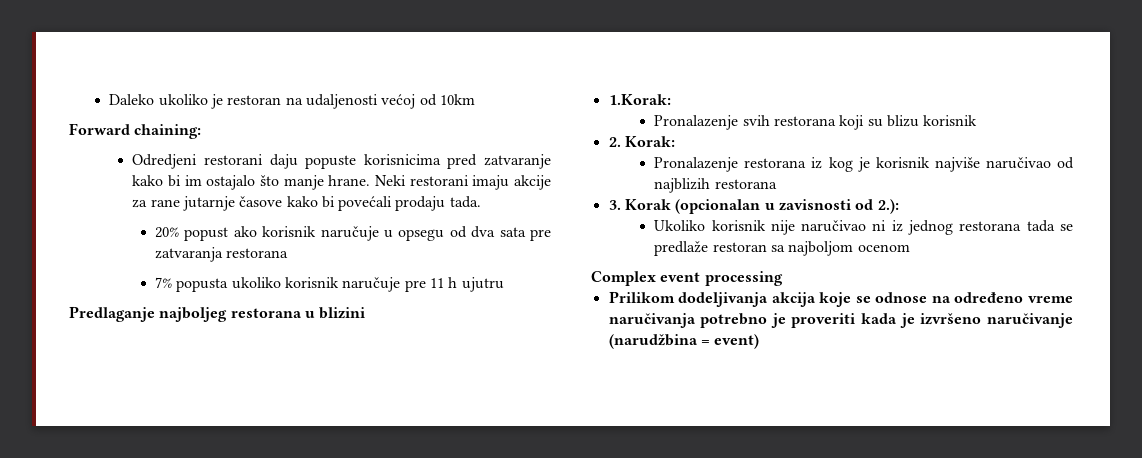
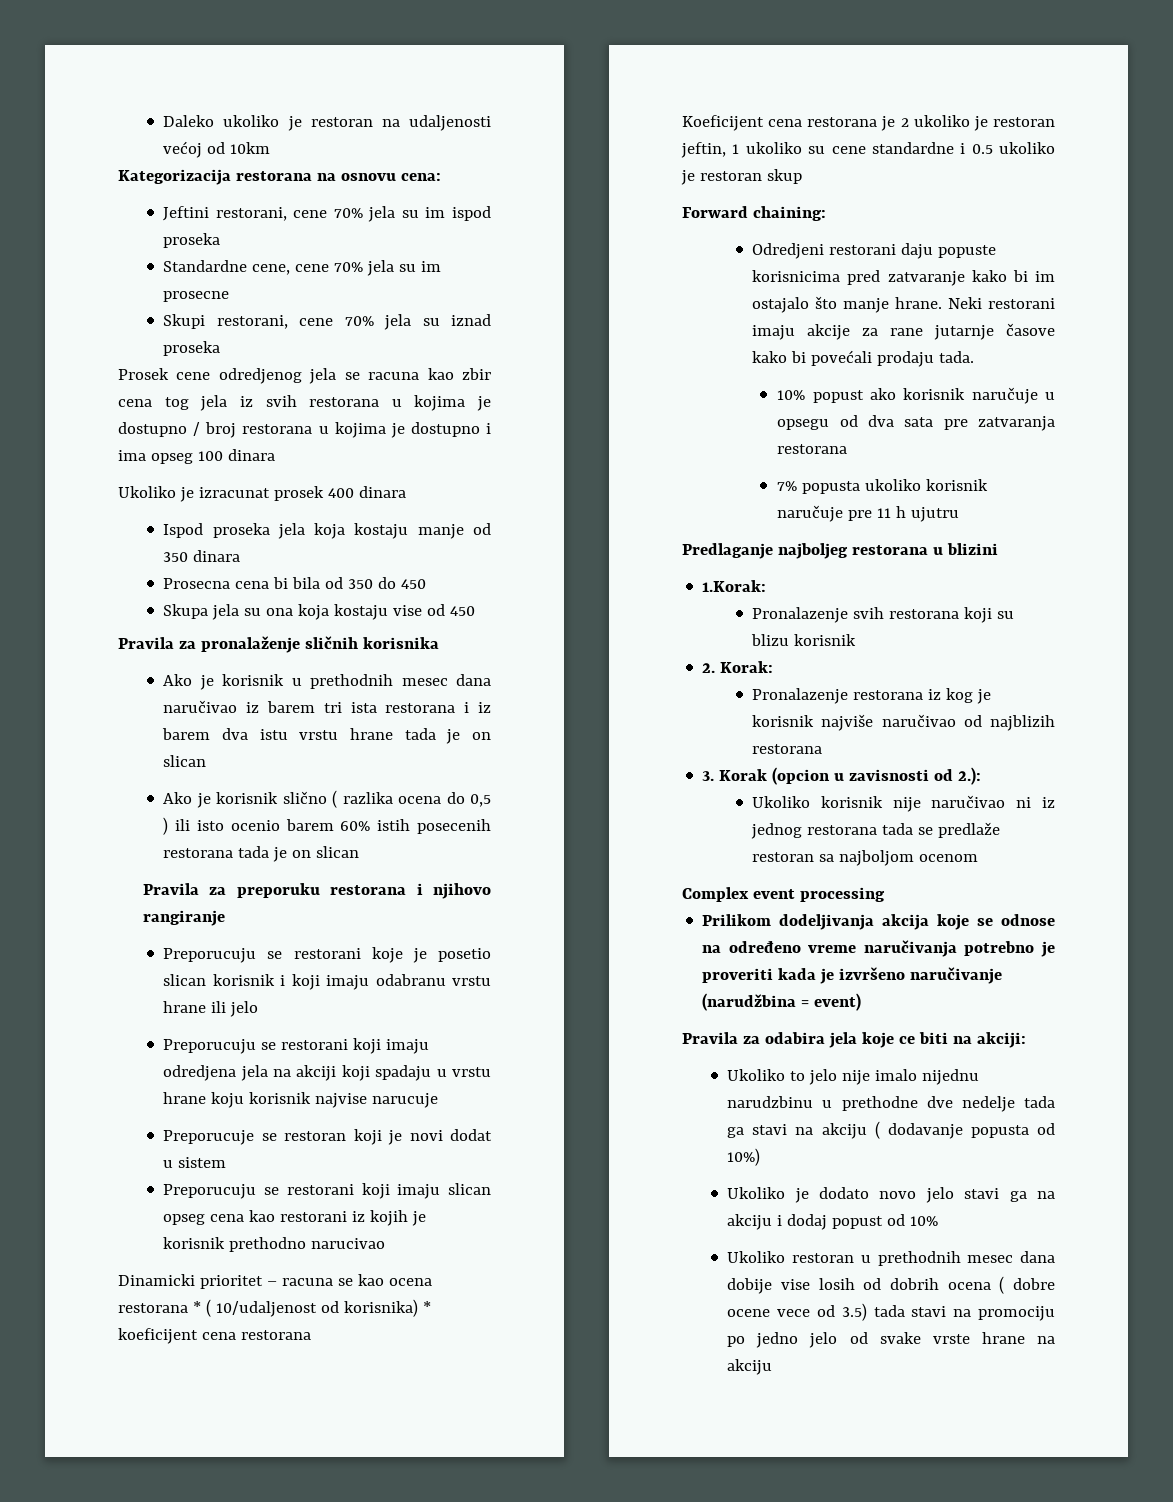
+ Kategorizacija restorana na osnovu cena:
+ Jeftini restorani, cene 70% jela su im ispod proseka
+ Standardne cene, cene 70% jela su im prosecne
+ Skupi restorani, cene 70% jela su iznad proseka
+ Prosek cene odredjenog jela se racuna kao zbir cena tog jela iz svih restorana u kojima je dostupno / broj restorana u kojima je dostupno i ima opseg 100 dinara
+ Ukoliko je izracunat prosek 400 dinara
+ Ispod proseka jela koja kostaju manje od 350 dinara
+ Prosecna cena bi bila od 350 do 450
+ Skupa jela su ona koja kostaju vise od 450
+ Pravila za pronalaženje sličnih korisnika
+ Ako je korisnik u prethodnih mesec dana naručivao iz barem tri ista restorana i iz barem dva istu vrstu hrane tada je on slican
+ Ako je korisnik slično ( razlika ocena do 0,5 ) ili isto ocenio barem 60% istih posecenih restorana tada je on slican
+ Pravila za preporuku restorana i njihovo rangiranje
+ Preporucuju se restorani koje je posetio slican korisnik i koji imaju odabranu vrstu hrane ili jelo
+ Preporucuju se restorani koji imaju odredjena jela na akciji koji spadaju u vrstu hrane koju korisnik najvise narucuje
+ Preporucuje se restoran koji je novi dodat u sistem
+ Preporucuju se restorani koji imaju slican opseg cena kao restorani iz kojih je korisnik prethodno narucivao
+ Dinamicki prioritet – racuna se kao ocena restorana * ( 10/udaljenost od korisnika) * koeficijent cena restorana
+ Koeficijent cena restorana je 2 ukoliko je restoran jeftin, 1 ukoliko su cene standardne i 0.5 ukoliko je restoran skup
- 20% popust ako korisnik naručuje u opsegu od dva sata pre zatvaranja restorana
+ 10% popust ako korisnik naručuje u opsegu od dva sata pre zatvaranja restorana
- 3. Korak (opcionalan u zavisnosti od 2.):
+ 3. Korak (opcion u zavisnosti od 2.):
+ Pravila za odabira jela koje ce biti na akciji:
+ Ukoliko to jelo nije imalo nijednu narudzbinu u prethodne dve nedelje tada ga stavi na akciju ( dodavanje popusta od 10%)
+ Ukoliko je dodato novo jelo stavi ga na akciju i dodaj popust od 10%
+ Ukoliko restoran u prethodnih mesec dana dobije vise losih od dobrih ocena ( dobre ocene vece od 3.5) tada stavi na promociju po jedno jelo od svake vrste hrane na akciju

